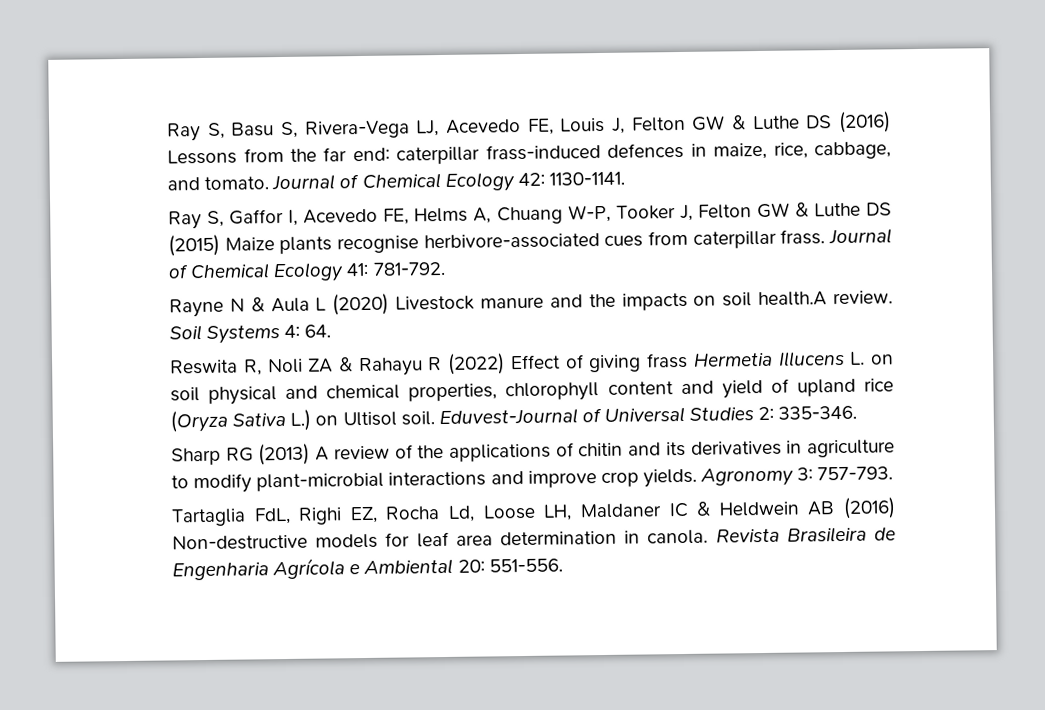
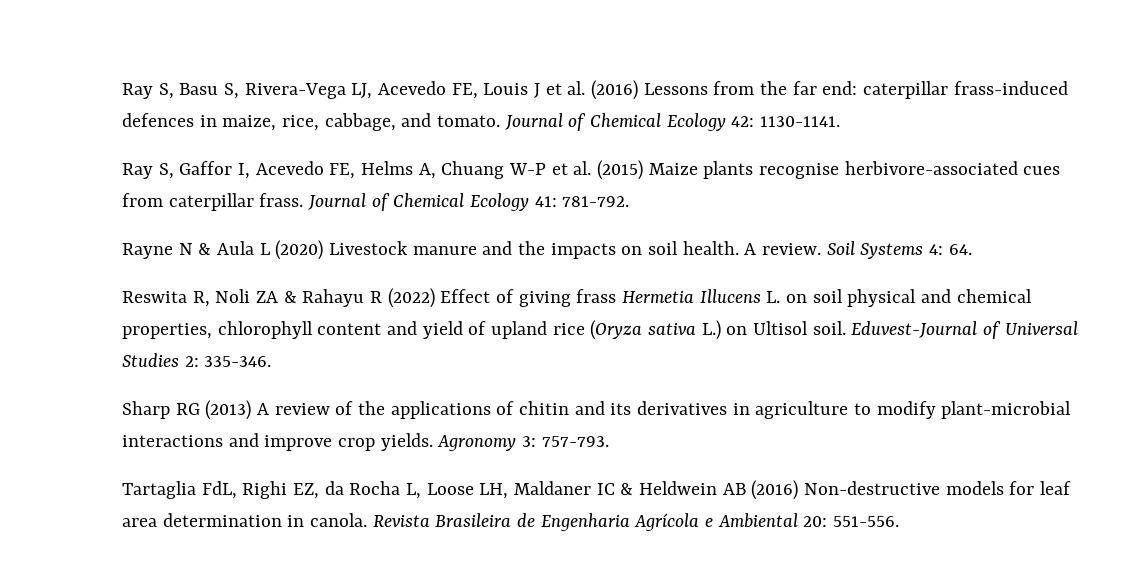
- Ray S, Basu S, Rivera-Vega LJ, Acevedo FE, Louis J, Felton GW & Luthe DS (2016) Lessons from the far end: caterpillar frass-induced defences in maize, rice, cabbage, and tomato.
+ Ray S, Basu S, Rivera-Vega LJ, Acevedo FE, Louis J et al. (2016) Lessons from the far end: caterpillar frass-induced defences in maize, rice, cabbage, and tomato.
- Ray S, Gaffor I, Acevedo FE, Helms A, Chuang W-P, Tooker J, Felton GW & Luthe DS (2015) Maize plants recognise herbivore-associated cues from caterpillar frass.
+ Ray S, Gaffor I, Acevedo FE, Helms A, Chuang W-P et al. (2015) Maize plants recognise herbivore-associated cues from caterpillar frass.
- Rayne N & Aula L (2020) Livestock manure and the impacts on soil health.A review.
+ Rayne N & Aula L (2020) Livestock manure and the impacts on soil health. A review.
- Reswita R, Noli ZA & Rahayu R (2022) Effect of giving frass Hermetia Illucens L. on soil physical and chemical properties, chlorophyll content and yield of upland rice (Oryza Sativa L.) on Ultisol soil.
+ Reswita R, Noli ZA & Rahayu R (2022) Effect of giving frass Hermetia Illucens L. on soil physical and chemical properties, chlorophyll content and yield of upland rice (Oryza sativa L.) on Ultisol soil.
- Tartaglia FdL, Righi EZ, Rocha Ld, Loose LH, Maldaner IC & Heldwein AB (2016) Non-destructive models for leaf area determination in canola.
+ Tartaglia FdL, Righi EZ, da Rocha L, Loose LH, Maldaner IC & Heldwein AB (2016) Non-destructive models for leaf area determination in canola.

